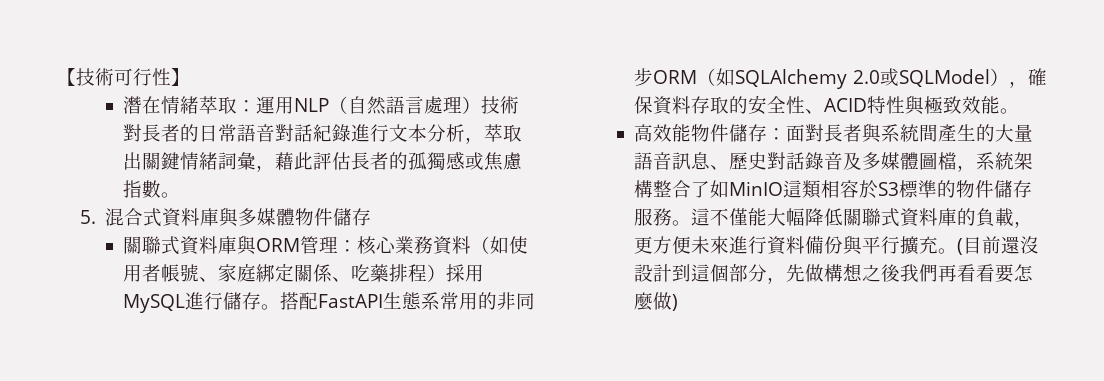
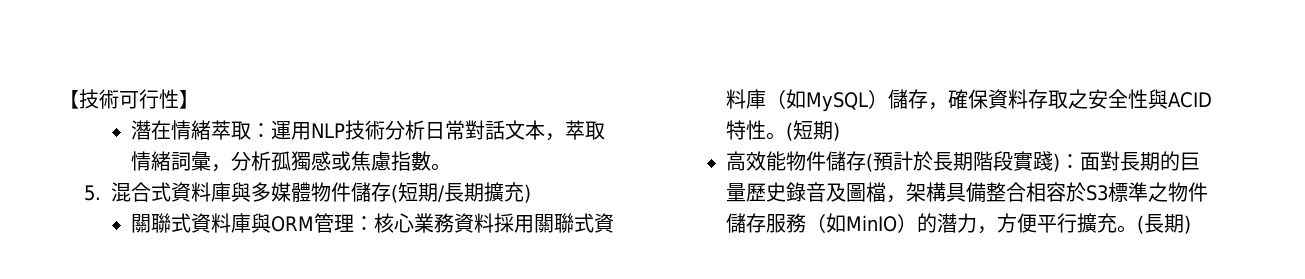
- 潛在情緒萃取：運用NLP（自然語言處理）技術對長者的日常語音對話紀錄進行文本分析，萃取出關鍵情緒詞彙，藉此評估長者的孤獨感或焦慮指數。
+ 潛在情緒萃取：運用NLP技術分析日常對話文本，萃取情緒詞彙，分析孤獨感或焦慮指數。
- 5.混合式資料庫與多媒體物件儲存
+ 5.混合式資料庫與多媒體物件儲存(短期/長期擴充)
- 關聯式資料庫與ORM管理：核心業務資料（如使用者帳號、家庭綁定關係、吃藥排程）採用MySQL進行儲存。搭配FastAPI生態系常用的非同步ORM（如SQLAlchemy 2.0或SQLModel），確保資料存取的安全性、ACID特性與極致效能。
- 高效能物件儲存：面對長者與系統間產生的大量語音訊息、歷史對話錄音及多媒體圖檔，系統架構整合了如MinIO這類相容於S3標準的物件儲存服務。這不僅能大幅降低關聯式資料庫的負載，更方便未來進行資料備份與平行擴充。(目前還沒設計到這個部分，先做構想之後我們再看看要怎麼做)
+ 關聯式資料庫與ORM管理：核心業務資料採用關聯式資料庫（如MySQL）儲存，確保資料存取之安全性與ACID特性。(短期)
+ 高效能物件儲存(預計於長期階段實踐)：面對長期的巨量歷史錄音及圖檔，架構具備整合相容於S3標準之物件儲存服務（如MinIO）的潛力，方便平行擴充。(長期)

